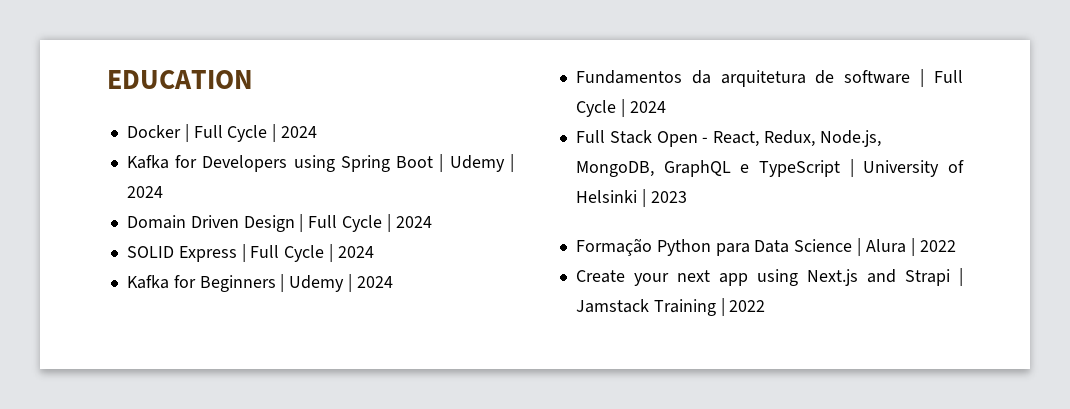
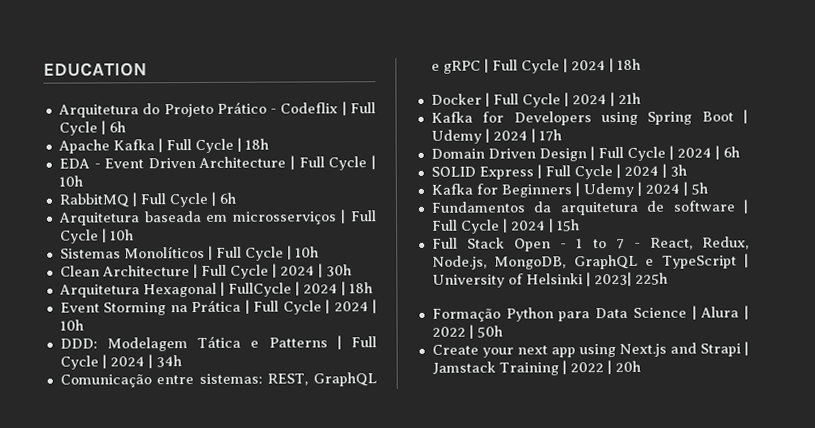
+ Arquitetura do Projeto Prático - Codeflix | Full Cycle | 6h
+ Apache Kafka | Full Cycle | 18h
+ EDA - Event Driven Architecture | Full Cycle | 10h
+ RabbitMQ | Full Cycle | 6h
+ Arquitetura baseada em microsserviços | Full Cycle | 10h
+ Sistemas Monolíticos | Full Cycle | 10h
+ Clean Architecture | Full Cycle | 2024 | 30h
+ Arquitetura Hexagonal | FullCycle | 2024 | 18h
+ Event Storming na Prática | Full Cycle | 2024 | 10h
+ DDD: Modelagem Tática e Patterns | Full Cycle | 2024 | 34h
+ Comunicação entre sistemas: REST, GraphQL e gRPC | Full Cycle | 2024 | 18h
- Docker | Full Cycle | 2024
+ Docker | Full Cycle | 2024 | 21h
- Kafka for Developers using Spring Boot | Udemy | 2024
+ Kafka for Developers using Spring Boot | Udemy | 2024 | 17h
- Domain Driven Design | Full Cycle | 2024
+ Domain Driven Design | Full Cycle | 2024 | 6h
- SOLID Express | Full Cycle | 2024
+ SOLID Express | Full Cycle | 2024 | 3h
- Kafka for Beginners | Udemy | 2024
+ Kafka for Beginners | Udemy | 2024 | 5h
- Fundamentos da arquitetura de software | Full Cycle | 2024
+ Fundamentos da arquitetura de software | Full Cycle | 2024 | 15h
- Full Stack Open - React, Redux, Node.js, MongoDB, GraphQL e TypeScript | University of Helsinki | 2023
+ Full Stack Open - 1 to 7 - React, Redux, Node.js, MongoDB, GraphQL e TypeScript | University of Helsinki | 2023| 225h
- Formação Python para Data Science | Alura | 2022
+ Formação Python para Data Science | Alura | 2022 | 50h
- Create your next app using Next.js and Strapi | Jamstack Training | 2022
+ Create your next app using Next.js and Strapi | Jamstack Training | 2022 | 20h

